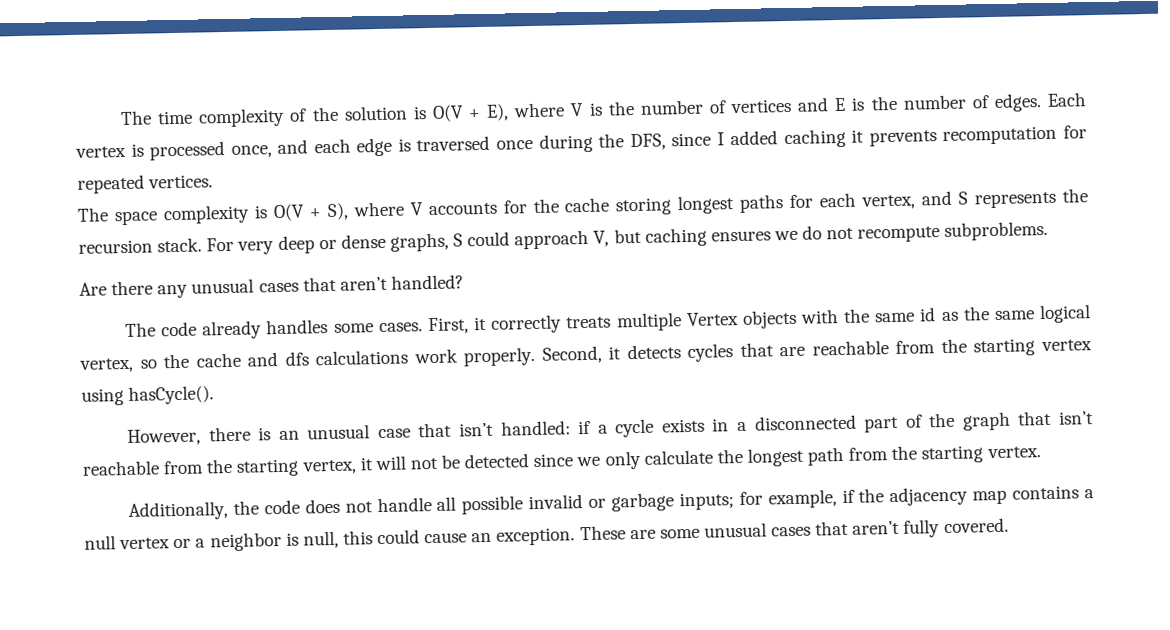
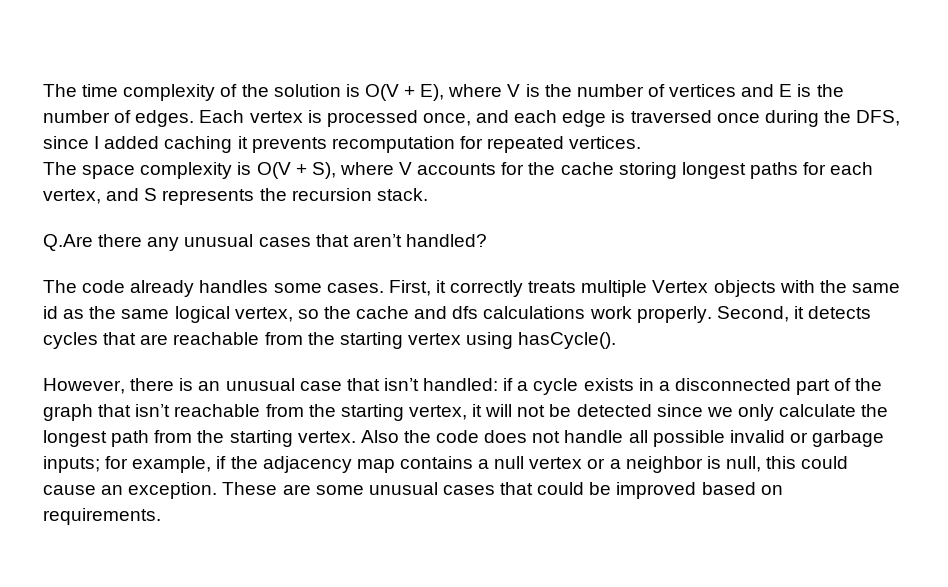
- The space complexity is O(V + S), where V accounts for the cache storing longest paths for each vertex, and S represents the recursion stack. For very deep or dense graphs, S could approach V, but caching ensures we do not recompute subproblems.
- Are there any unusual cases that aren’t handled?
+ The space complexity is O(V + S), where V accounts for the cache storing longest paths for each vertex, and S represents the recursion stack.
+ Q.Are there any unusual cases that aren’t handled?
- if a cycle exists in a disconnected part of the graph that isn’t reachable from the starting vertex, it will not be detected since we only calculate the longest path from the starting vertex.
- Additionally, the code does not handle all possible invalid or garbage inputs;
+ if a cycle exists in a disconnected part of the graph that isn’t reachable from the starting vertex, it will not be detected since we only calculate the longest path from the starting vertex. Also the code does not handle all possible invalid or garbage inputs;
- These are some unusual cases that aren’t fully covered.
+ These are some unusual cases that could be improved based on requirements.

